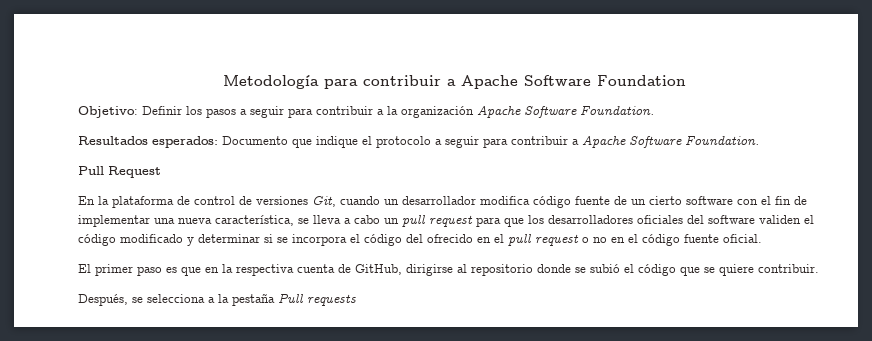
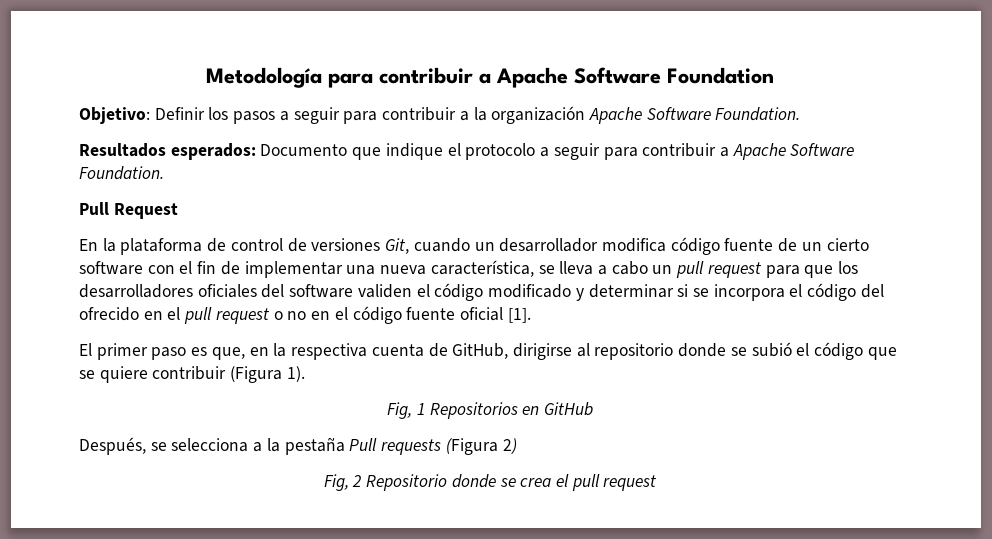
- En la plataforma de control de versiones Git, cuando un desarrollador modifica código fuente de un cierto software con el fin de implementar una nueva característica, se lleva a cabo un pull request para que los desarrolladores oficiales del software validen el código modificado y determinar si se incorpora el código del ofrecido en el pull request o no en el código fuente oficial.
+ En la plataforma de control de versiones Git, cuando un desarrollador modifica código fuente de un cierto software con el fin de implementar una nueva característica, se lleva a cabo un pull request para que los desarrolladores oficiales del software validen el código modificado y determinar si se incorpora el código del ofrecido en el pull request o no en el código fuente oficial [1].
- El primer paso es que en la respectiva cuenta de GitHub, dirigirse al repositorio donde se subió el código que se quiere contribuir.
+ El primer paso es que, en la respectiva cuenta de GitHub, dirigirse al repositorio donde se subió el código que se quiere contribuir (Figura 1).
+ Fig, 1 Repositorios en GitHub
- Después, se selecciona a la pestaña Pull requests
+ Después, se selecciona a la pestaña Pull requests (Figura 2)
+ Fig, 2 Repositorio donde se crea el pull request

